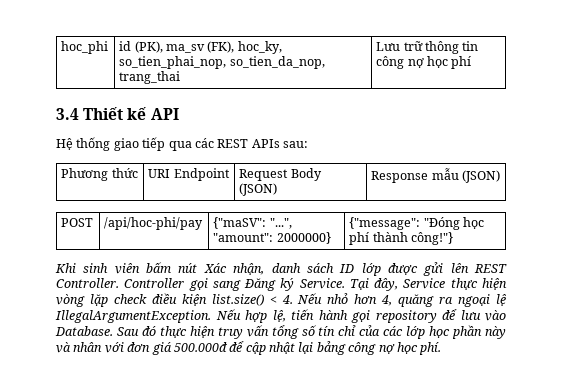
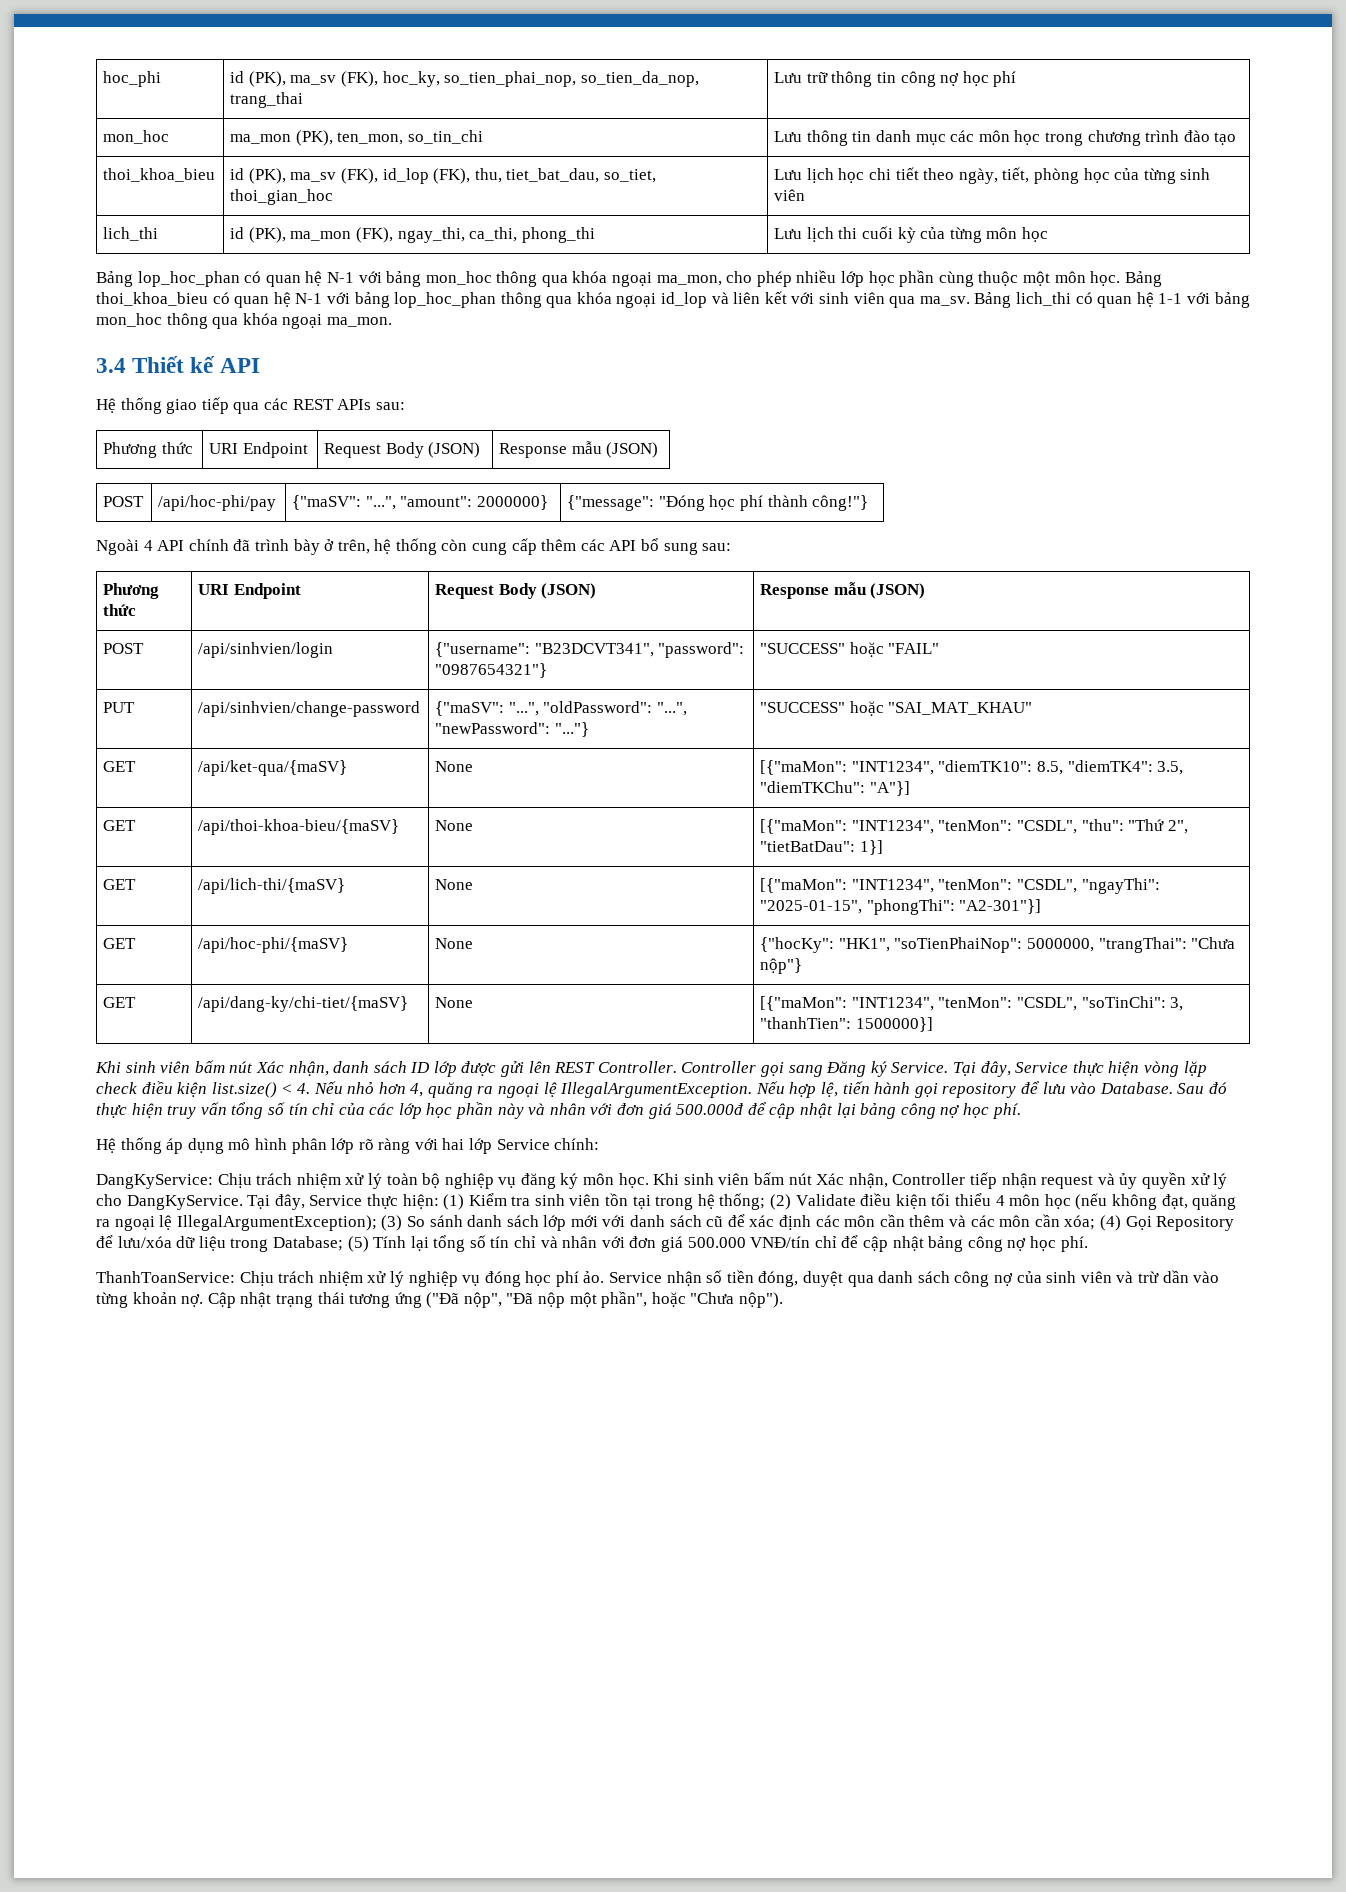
+ mon_hoc | ma_mon (PK), ten_mon, so_tin_chi | Lưu thông tin danh mục các môn học trong chương trình đào tạo
+ thoi_khoa_bieu | id (PK), ma_sv (FK), id_lop (FK), thu, tiet_bat_dau, so_tiet, thoi_gian_hoc | Lưu lịch học chi tiết theo ngày, tiết, phòng học của từng sinh viên
+ lich_thi | id (PK), ma_mon (FK), ngay_thi, ca_thi, phong_thi | Lưu lịch thi cuối kỳ của từng môn học
+ Bảng lop_hoc_phan có quan hệ N-1 với bảng mon_hoc thông qua khóa ngoại ma_mon, cho phép nhiều lớp học phần cùng thuộc một môn học. Bảng thoi_khoa_bieu có quan hệ N-1 với bảng lop_hoc_phan thông qua khóa ngoại id_lop và liên kết với sinh viên qua ma_sv. Bảng lich_thi có quan hệ 1-1 với bảng mon_hoc thông qua khóa ngoại ma_mon.
+ Ngoài 4 API chính đã trình bày ở trên, hệ thống còn cung cấp thêm các API bổ sung sau:
+ Phương thức | URI Endpoint | Request Body (JSON) | Response mẫu (JSON)
+ POST | /api/sinhvien/login | {"username": "B23DCVT341", "password": "0987654321"} | "SUCCESS" hoặc "FAIL"
+ PUT | /api/sinhvien/change-password | {"maSV": "...", "oldPassword": "...", "newPassword": "..."} | "SUCCESS" hoặc "SAI_MAT_KHAU"
+ GET | /api/ket-qua/{maSV} | None | [{"maMon": "INT1234", "diemTK10": 8.5, "diemTK4": 3.5, "diemTKChu": "A"}]
+ GET | /api/thoi-khoa-bieu/{maSV} | None | [{"maMon": "INT1234", "tenMon": "CSDL", "thu": "Thứ 2", "tietBatDau": 1}]
+ GET | /api/lich-thi/{maSV} | None | [{"maMon": "INT1234", "tenMon": "CSDL", "ngayThi": "2025-01-15", "phongThi": "A2-301"}]
+ GET | /api/hoc-phi/{maSV} | None | {"hocKy": "HK1", "soTienPhaiNop": 5000000, "trangThai": "Chưa nộp"}
+ GET | /api/dang-ky/chi-tiet/{maSV} | None | [{"maMon": "INT1234", "tenMon": "CSDL", "soTinChi": 3, "thanhTien": 1500000}]
+ Hệ thống áp dụng mô hình phân lớp rõ ràng với hai lớp Service chính:
+ DangKyService: Chịu trách nhiệm xử lý toàn bộ nghiệp vụ đăng ký môn học. Khi sinh viên bấm nút Xác nhận, Controller tiếp nhận request và ủy quyền xử lý cho DangKyService. Tại đây, Service thực hiện: (1) Kiểm tra sinh viên tồn tại trong hệ thống; (2) Validate điều kiện tối thiểu 4 môn học (nếu không đạt, quăng ra ngoại lệ IllegalArgumentException); (3) So sánh danh sách lớp mới với danh sách cũ để xác định các môn cần thêm và các môn cần xóa; (4) Gọi Repository để lưu/xóa dữ liệu trong Database; (5) Tính lại tổng số tín chỉ và nhân với đơn giá 500.000 VNĐ/tín chỉ để cập nhật bảng công nợ học phí.
+ ThanhToanService: Chịu trách nhiệm xử lý nghiệp vụ đóng học phí ảo. Service nhận số tiền đóng, duyệt qua danh sách công nợ của sinh viên và trừ dần vào từng khoản nợ. Cập nhật trạng thái tương ứng ("Đã nộp", "Đã nộp một phần", hoặc "Chưa nộp").

